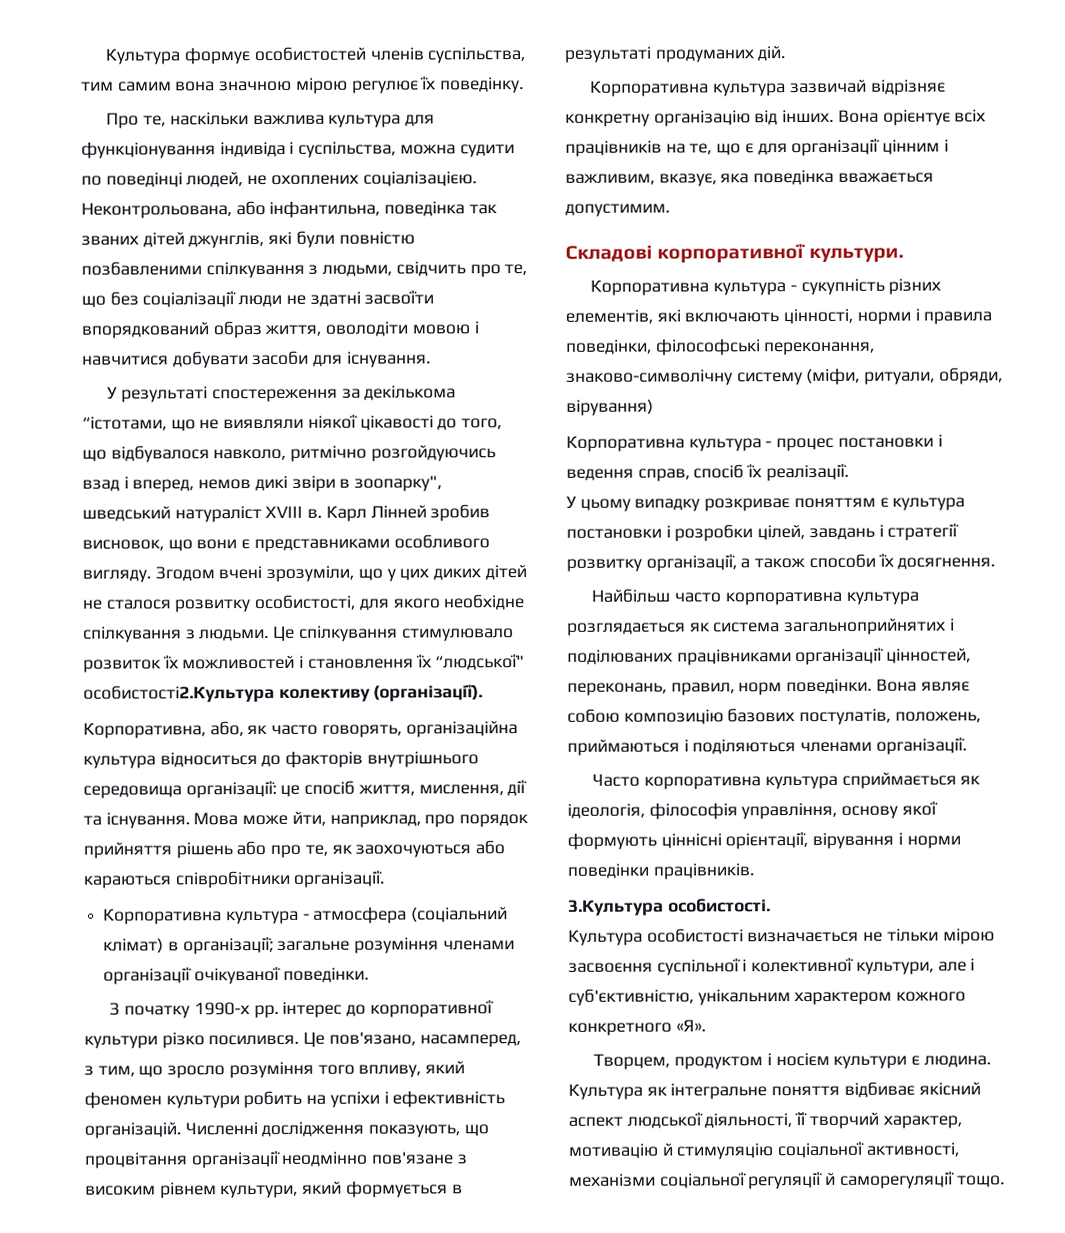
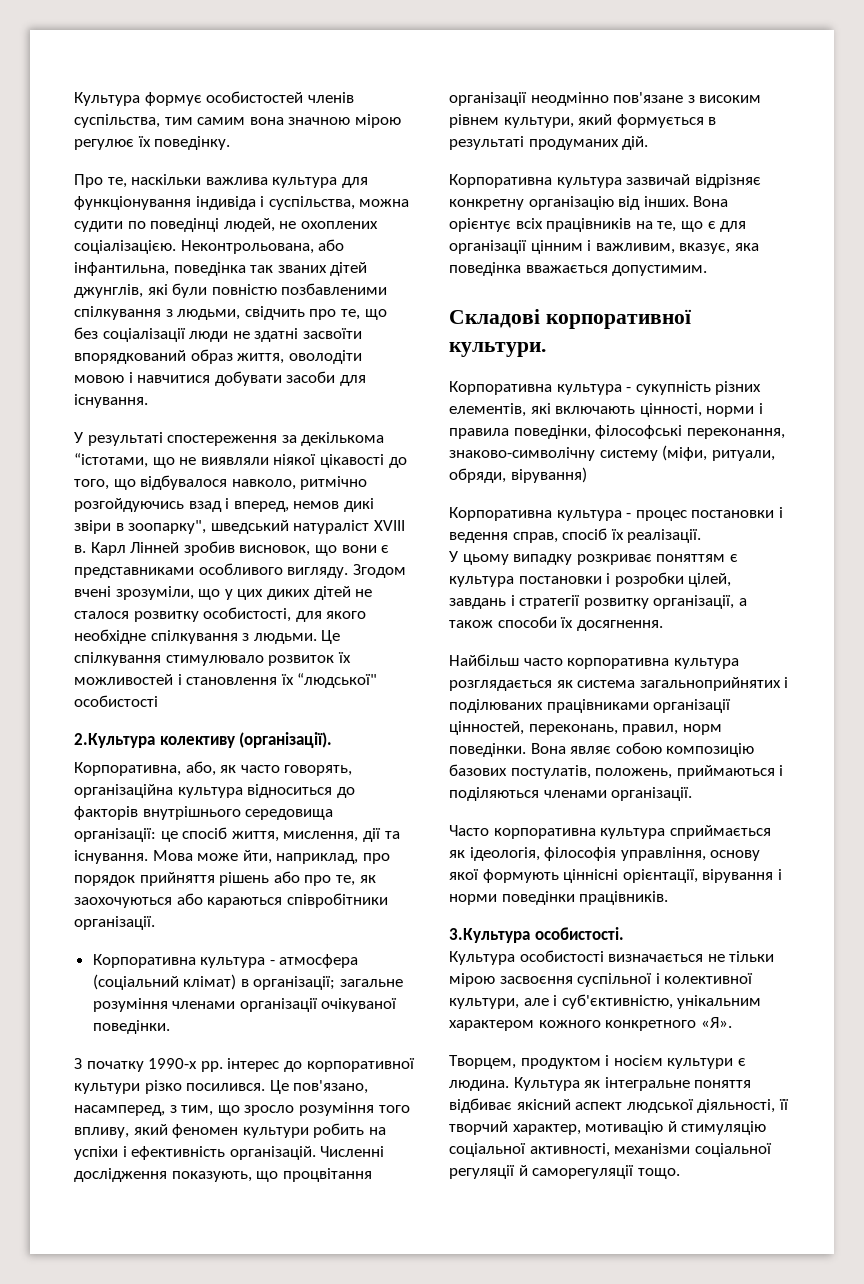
- Це спілкування стимулювало розвиток їх можливостей і становлення їх “людської" особистості2.Культура колективу (організації).
+ Це спілкування стимулювало розвиток їх можливостей і становлення їх “людської" особистості
+ 2.Культура колективу (організації).

